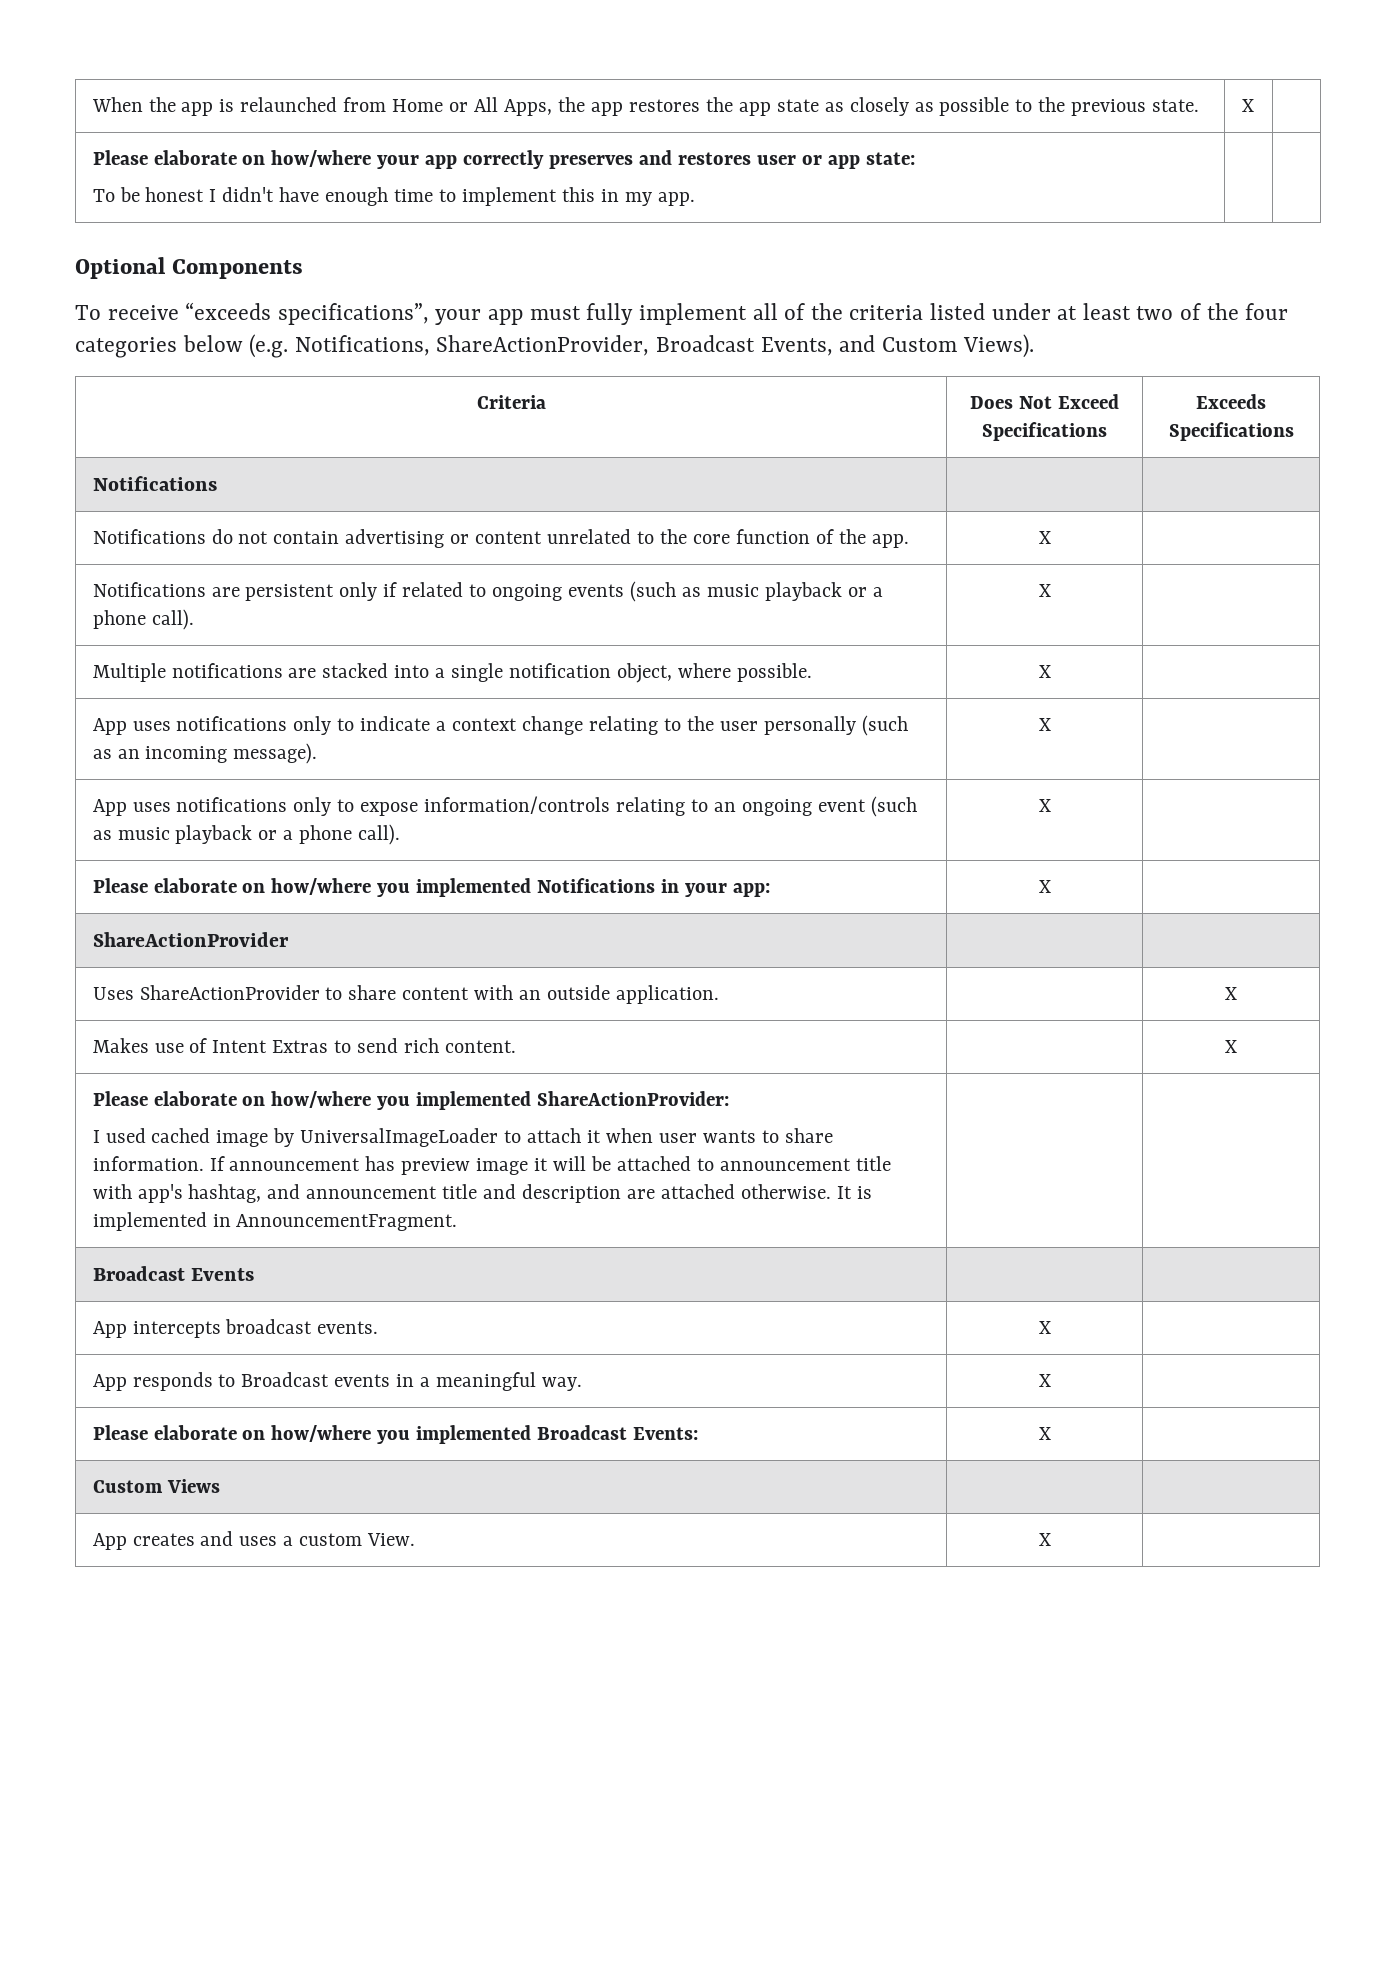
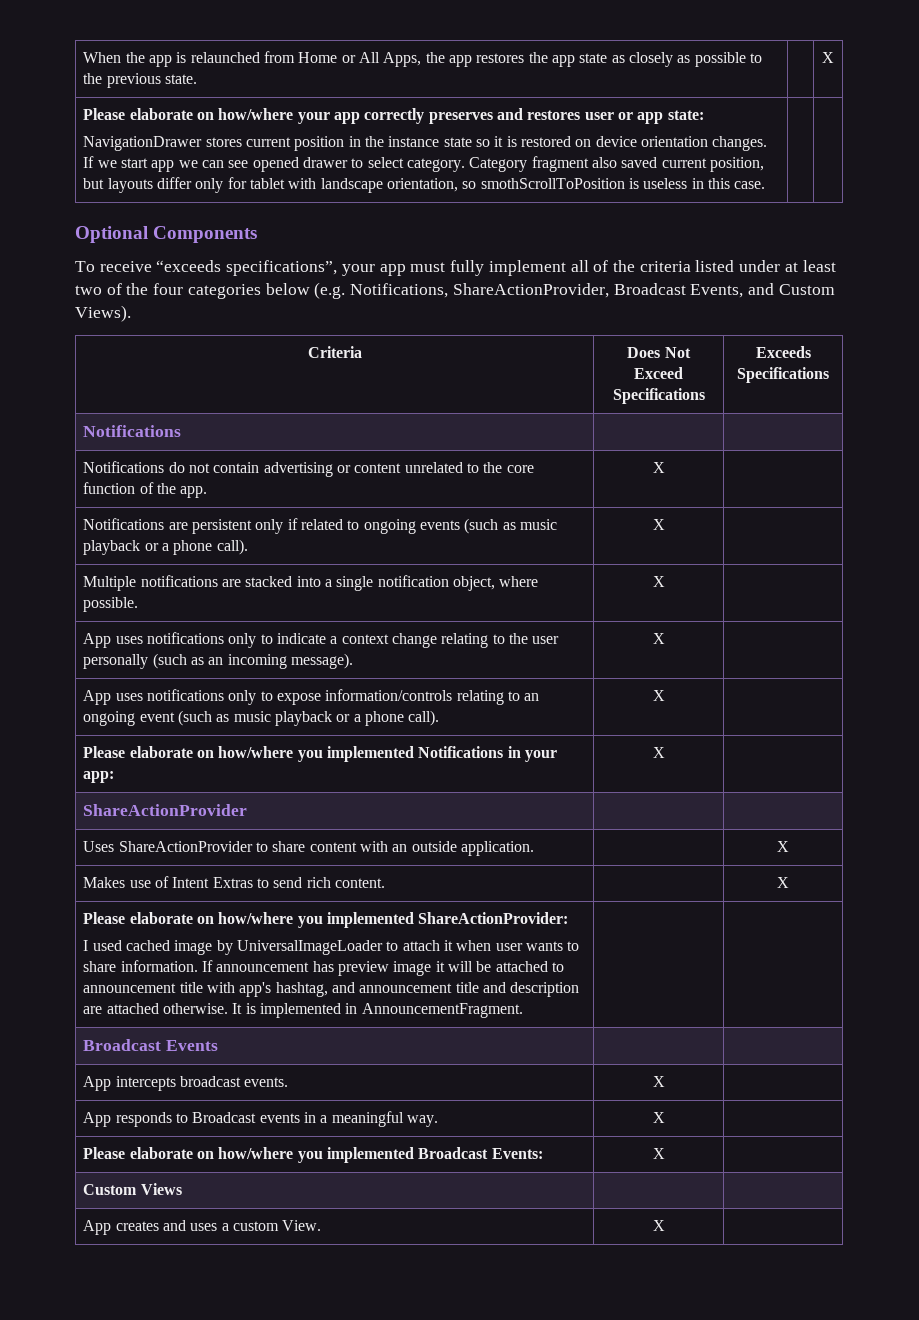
- When the app is relaunched from Home or All Apps, the app restores the app state as closely as possible to the previous state. | X |
+ When the app is relaunched from Home or All Apps, the app restores the app state as closely as possible to the previous state. | | X
- To be honest I didn't have enough time to implement this in my app.
+ NavigationDrawer stores current position in the instance state so it is restored on device orientation changes. If we start app we can see opened drawer to select category. Category fragment also saved current position, but layouts differ only for tablet with landscape orientation, so smothScrollToPosition is useless in this case.

